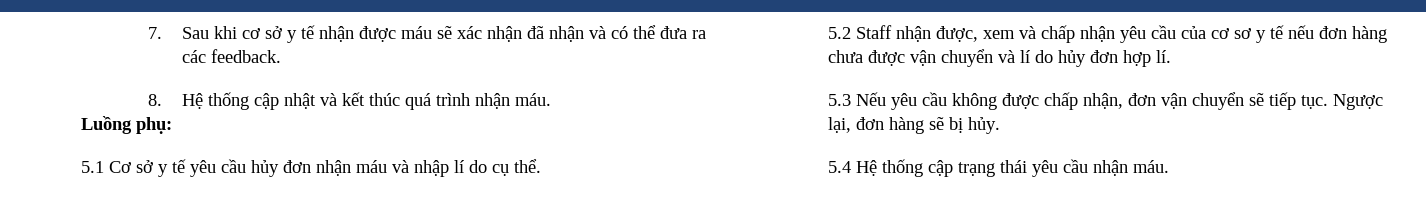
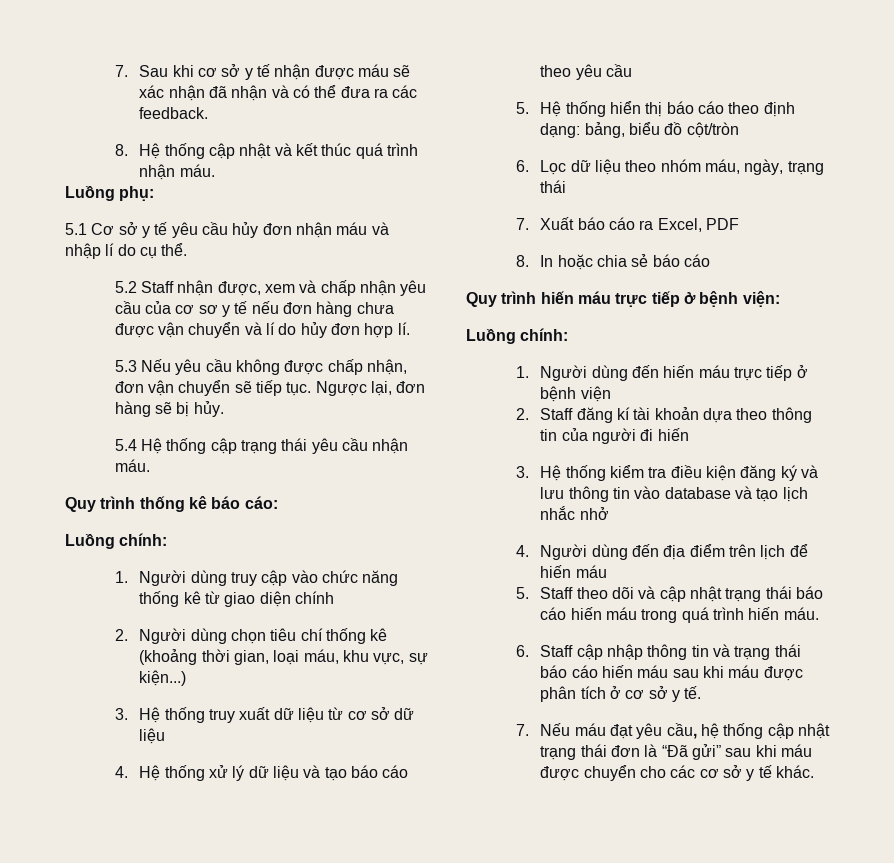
+ Quy trình thống kê báo cáo:
+ Luồng chính:
+ 1. Người dùng truy cập vào chức năng thống kê từ giao diện chính
+ 2. Người dùng chọn tiêu chí thống kê (khoảng thời gian, loại máu, khu vực, sự kiện...)
+ 3. Hệ thống truy xuất dữ liệu từ cơ sở dữ liệu
+ 4. Hệ thống xử lý dữ liệu và tạo báo cáo theo yêu cầu
+ 5. Hệ thống hiển thị báo cáo theo định dạng: bảng, biểu đồ cột/tròn
+ 6. Lọc dữ liệu theo nhóm máu, ngày, trạng thái
+ 7. Xuất báo cáo ra Excel, PDF
+ 8. In hoặc chia sẻ báo cáo
+ Quy trình hiến máu trực tiếp ở bệnh viện:
+ Luồng chính:
+ 1. Người dùng đến hiến máu trực tiếp ở bệnh viện
+ 2. Staff đăng kí tài khoản dựa theo thông tin của người đi hiến
+ 3. Hệ thống kiểm tra điều kiện đăng ký và lưu thông tin vào database và tạo lịch nhắc nhở
+ 4. Người dùng đến địa điểm trên lịch để hiến máu
+ 5. Staff theo dõi và cập nhật trạng thái báo cáo hiến máu trong quá trình hiến máu.
+ 6. Staff cập nhập thông tin và trạng thái báo cáo hiến máu sau khi máu được phân tích ở cơ sở y tế.
+ 7. Nếu máu đạt yêu cầu, hệ thống cập nhật trạng thái đơn là “Đã gửi” sau khi máu được chuyển cho các cơ sở y tế khác.

